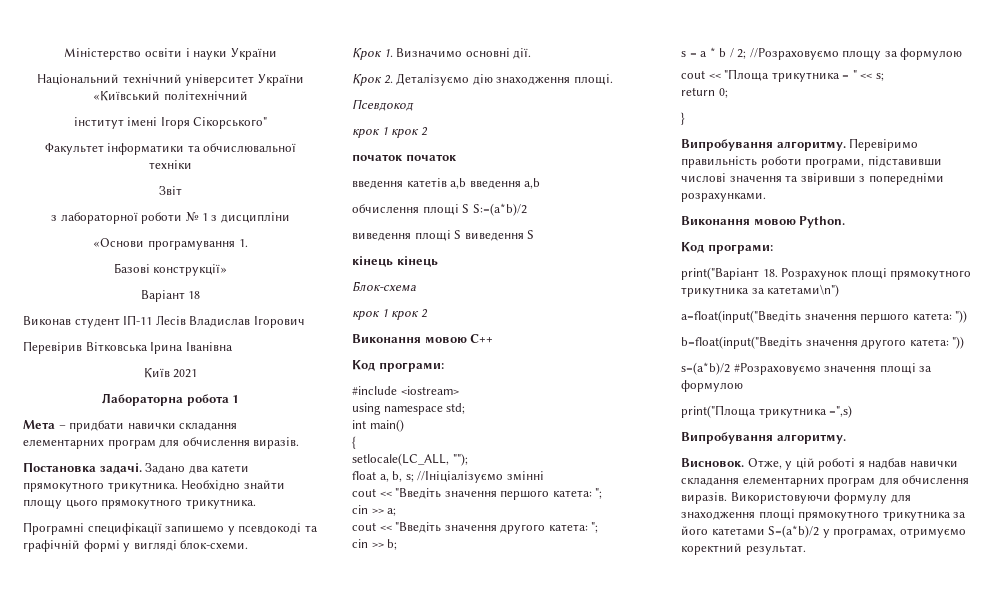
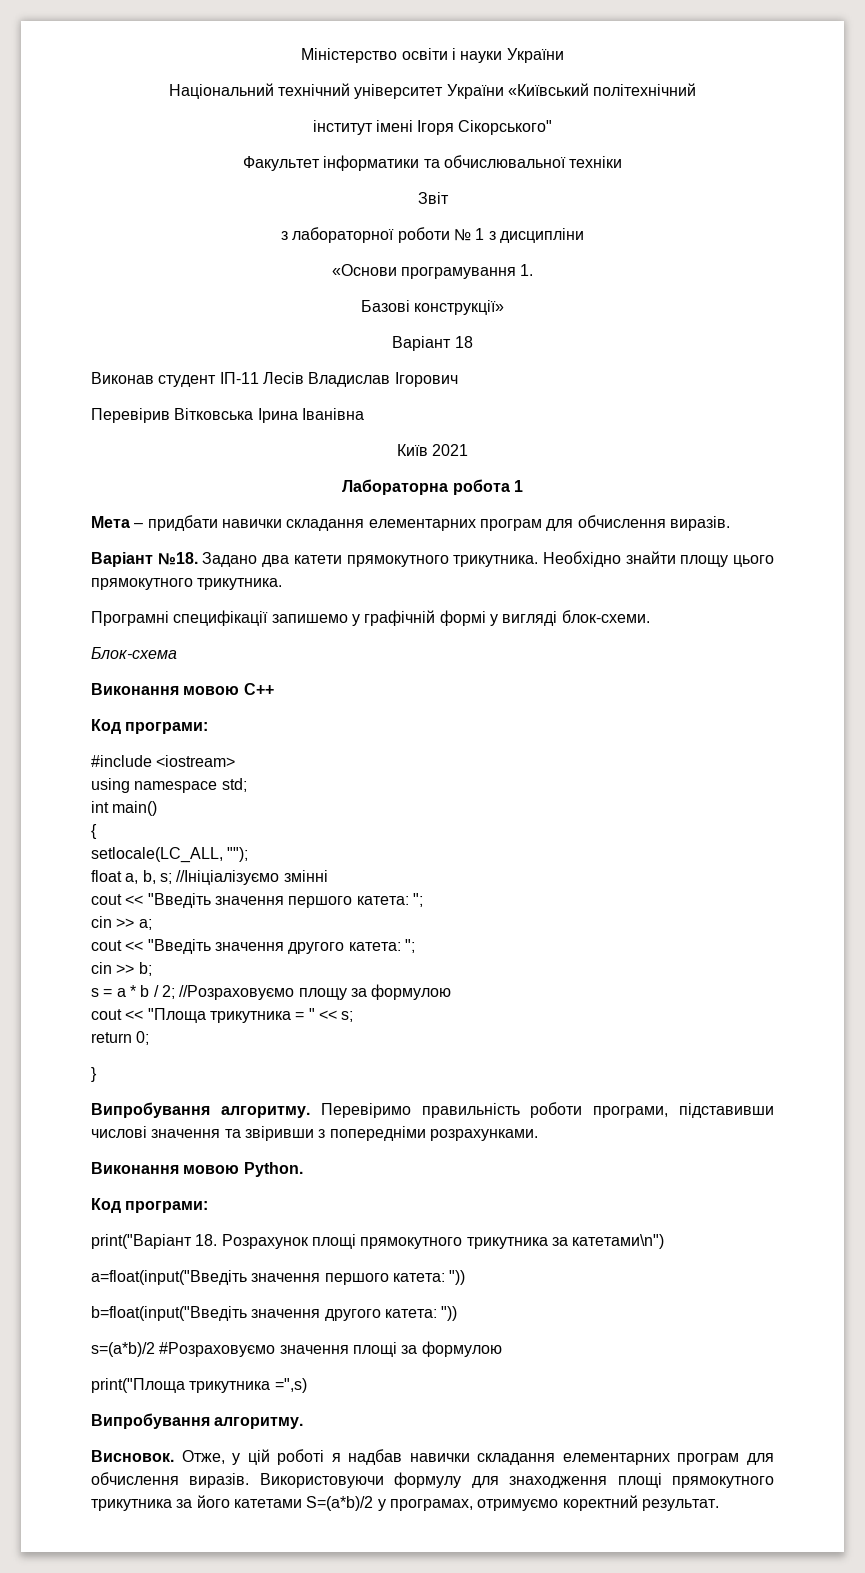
- Постановка задачі.
+ Варіант №18.
- Програмні специфікації запишемо у псевдокоді та графічній формі у вигляді блок-схеми.
+ Програмні специфікації запишемо у графічній формі у вигляді блок-схеми.
- Крок 1. Визначимо основні дії.
- Крок 2. Деталізуємо дію знаходження площі.
- Псевдокод
- крок 1 крок 2
- початок початок
- введення катетів a,b введення a,b
- обчислення площі S S:=(a*b)/2
- виведення площі S виведення S
- кінець кінець
  Блок-схема
- крок 1 крок 2

